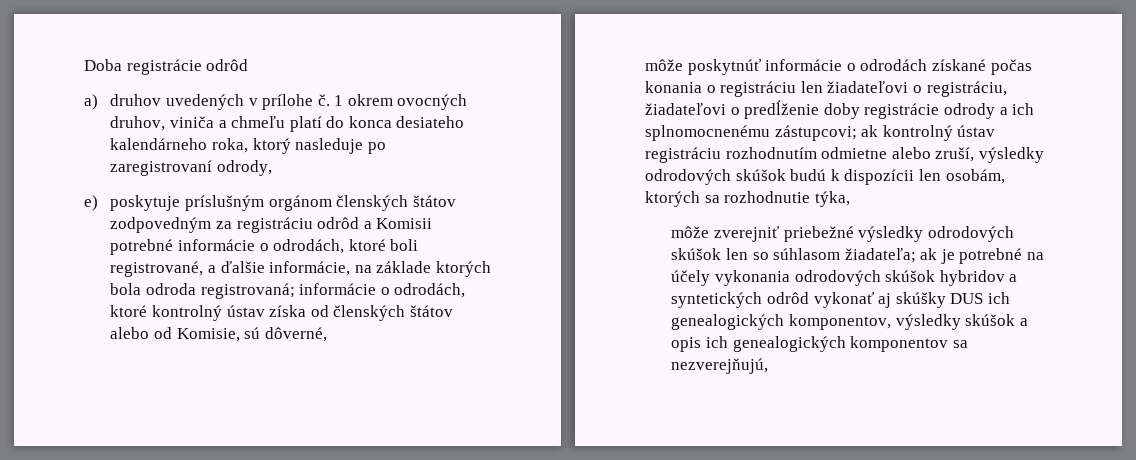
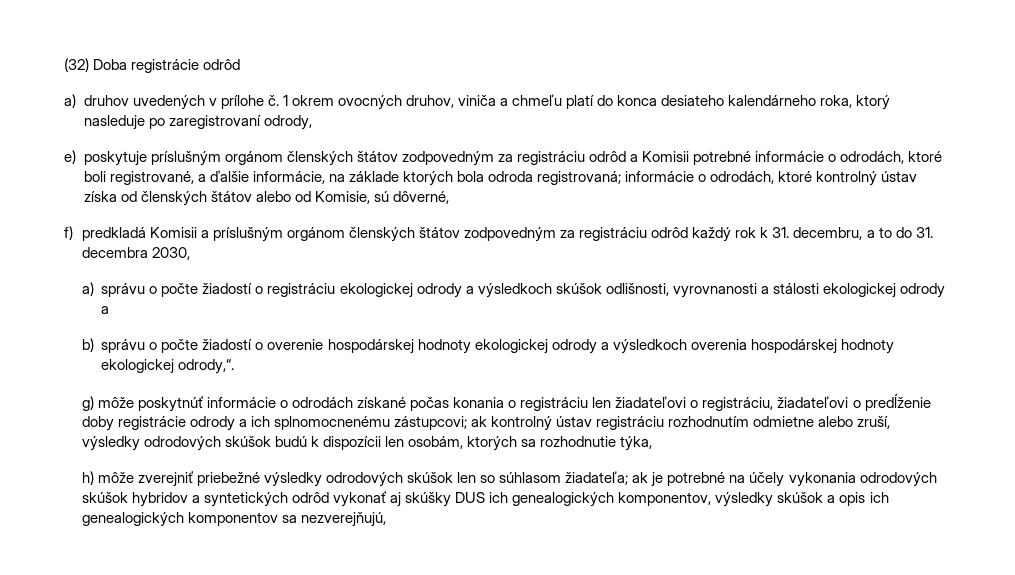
- Doba registrácie odrôd
+ (32) Doba registrácie odrôd
- môže poskytnúť informácie o odrodách získané počas konania o registráciu len žiadateľovi o registráciu, žiadateľovi o predĺženie doby registrácie odrody a ich splnomocnenému zástupcovi; ak kontrolný ústav registráciu rozhodnutím odmietne alebo zruší, výsledky odrodových skúšok budú k dispozícii len osobám, ktorých sa rozhodnutie týka,
+ f) predkladá Komisii a príslušným orgánom členských štátov zodpovedným za registráciu odrôd každý rok k 31. decembru, a to do 31. decembra 2030,
+ a) správu o počte žiadostí o registráciu ekologickej odrody a výsledkoch skúšok odlišnosti, vyrovnanosti a stálosti ekologickej odrody a
+ b) správu o počte žiadostí o overenie hospodárskej hodnoty ekologickej odrody a výsledkoch overenia hospodárskej hodnoty ekologickej odrody,“.
+ g) môže poskytnúť informácie o odrodách získané počas konania o registráciu len žiadateľovi o registráciu, žiadateľovi o predĺženie doby registrácie odrody a ich splnomocnenému zástupcovi; ak kontrolný ústav registráciu rozhodnutím odmietne alebo zruší, výsledky odrodových skúšok budú k dispozícii len osobám, ktorých sa rozhodnutie týka,
- môže zverejniť priebežné výsledky odrodových skúšok len so súhlasom žiadateľa; ak je potrebné na účely vykonania odrodových skúšok hybridov a syntetických odrôd vykonať aj skúšky DUS ich genealogických komponentov, výsledky skúšok a opis ich genealogických komponentov sa nezverejňujú,
+ h) môže zverejniť priebežné výsledky odrodových skúšok len so súhlasom žiadateľa; ak je potrebné na účely vykonania odrodových skúšok hybridov a syntetických odrôd vykonať aj skúšky DUS ich genealogických komponentov, výsledky skúšok a opis ich genealogických komponentov sa nezverejňujú,

